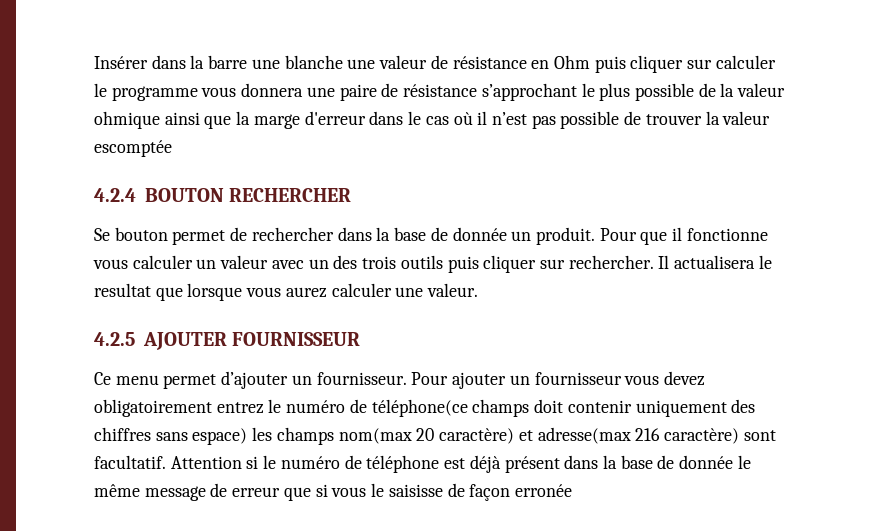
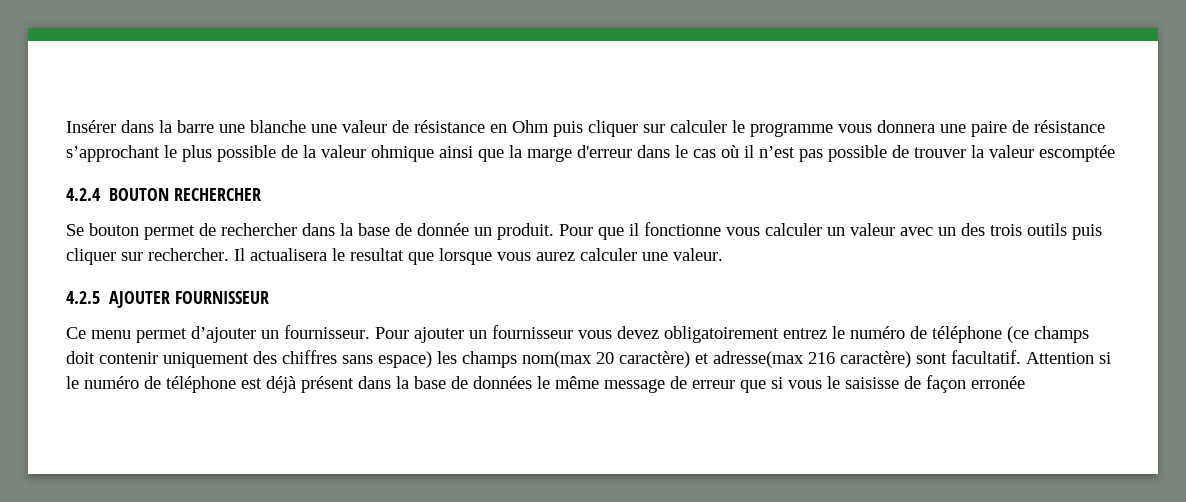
- Pour ajouter un fournisseur vous devez obligatoirement entrez le numéro de téléphone(ce champs doit contenir uniquement des chiffres sans espace) les champs nom(max 20 caractère) et adresse(max 216 caractère) sont facultatif.
+ Pour ajouter un fournisseur vous devez obligatoirement entrez le numéro de téléphone (ce champs doit contenir uniquement des chiffres sans espace) les champs nom(max 20 caractère) et adresse(max 216 caractère) sont facultatif.
- Attention si le numéro de téléphone est déjà présent dans la base de donnée le même message de erreur que si vous le saisisse de façon erronée
+ Attention si le numéro de téléphone est déjà présent dans la base de données le même message de erreur que si vous le saisisse de façon erronée

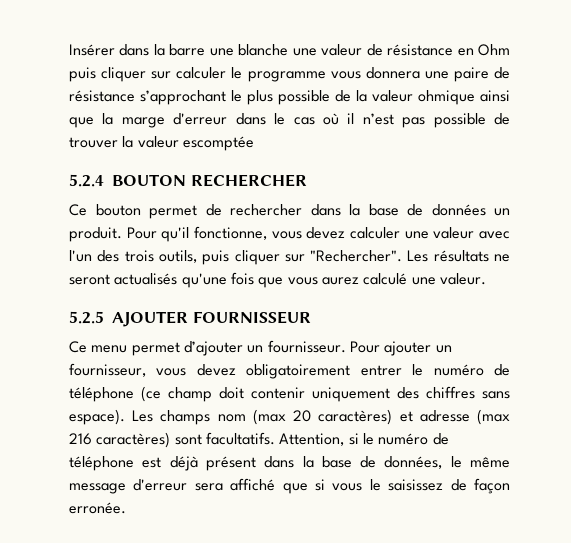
- 4.2.4 BOUTON RECHERCHER
+ 5.2.4 BOUTON RECHERCHER
- Se bouton permet de rechercher dans la base de donnée un produit.
+ Ce bouton permet de rechercher dans la base de données un produit.
- Pour que il fonctionne vous calculer un valeur avec un des trois outils puis cliquer sur rechercher. Il actualisera le resultat que lorsque vous aurez calculer une valeur.
+ Pour qu'il fonctionne, vous devez calculer une valeur avec l'un des trois outils, puis cliquer sur "Rechercher". Les résultats ne seront actualisés qu'une fois que vous aurez calculé une valeur.
- 4.2.5 AJOUTER FOURNISSEUR
+ 5.2.5 AJOUTER FOURNISSEUR
- Pour ajouter un fournisseur vous devez obligatoirement entrez le numéro de téléphone (ce champs doit contenir uniquement des chiffres sans espace) les champs nom(max 20 caractère) et adresse(max 216 caractère) sont facultatif. Attention si le numéro de téléphone est déjà présent dans la base de données le même message de erreur que si vous le saisisse de façon erronée
+ Pour ajouter un fournisseur, vous devez obligatoirement entrer le numéro de téléphone (ce champ doit contenir uniquement des chiffres sans espace). Les champs nom (max 20 caractères) et adresse (max 216 caractères) sont facultatifs. Attention, si le numéro de téléphone est déjà présent dans la base de données, le même message d'erreur sera affiché que si vous le saisissez de façon erronée.

